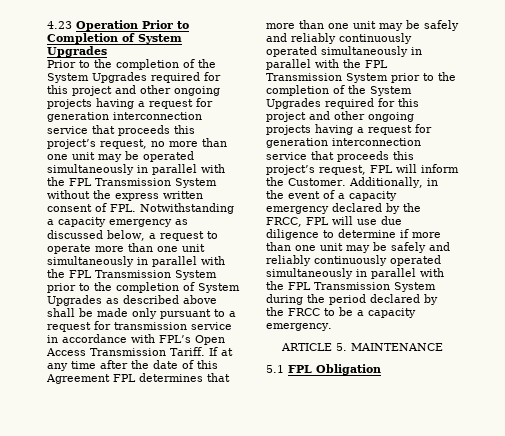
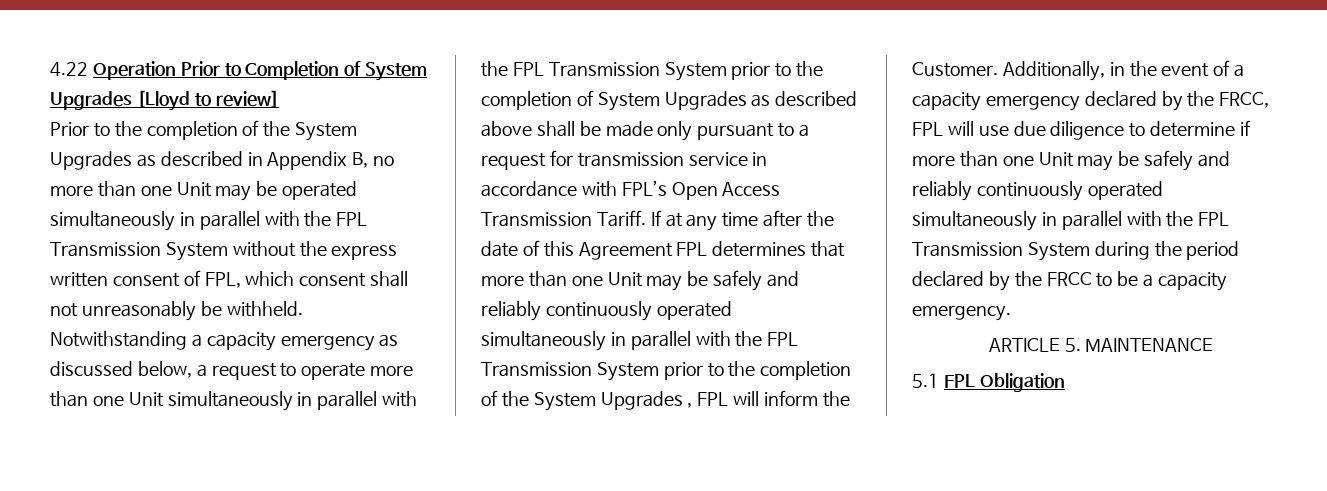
- 4.23 Operation Prior to Completion of System Upgrades
+ 4.22 Operation Prior to Completion of System Upgrades [Lloyd to review]
- Prior to the completion of the System Upgrades required for this project and other ongoing projects having a request for generation interconnection service that proceeds this project’s request, no more than one unit may be operated simultaneously in parallel with the FPL Transmission System without the express written consent of FPL. Notwithstanding a capacity emergency as discussed below, a request to operate more than one unit simultaneously in parallel with the FPL Transmission System prior to the completion of System Upgrades as described above shall be made only pursuant to a request for transmission service in accordance with FPL’s Open Access Transmission Tariff.
+ Prior to the completion of the System Upgrades as described in Appendix B, no more than one Unit may be operated simultaneously in parallel with the FPL Transmission System without the express written consent of FPL, which consent shall not unreasonably be withheld. Notwithstanding a capacity emergency as discussed below, a request to operate more than one Unit simultaneously in parallel with the FPL Transmission System prior to the completion of System Upgrades as described above shall be made only pursuant to a request for transmission service in accordance with FPL’s Open Access Transmission Tariff.
- If at any time after the date of this Agreement FPL determines that more than one unit may be safely and reliably continuously operated simultaneously in parallel with the FPL Transmission System prior to the completion of the System Upgrades required for this project and other ongoing projects having a request for generation interconnection service that proceeds this project’s request, FPL will inform the Customer.
+ If at any time after the date of this Agreement FPL determines that more than one Unit may be safely and reliably continuously operated simultaneously in parallel with the FPL Transmission System prior to the completion of the System Upgrades , FPL will inform the Customer.
- Additionally, in the event of a capacity emergency declared by the FRCC, FPL will use due diligence to determine if more than one unit may be safely and reliably continuously operated simultaneously in parallel with the FPL Transmission System during the period declared by the FRCC to be a capacity emergency.
+ Additionally, in the event of a capacity emergency declared by the FRCC, FPL will use due diligence to determine if more than one Unit may be safely and reliably continuously operated simultaneously in parallel with the FPL Transmission System during the period declared by the FRCC to be a capacity emergency.

